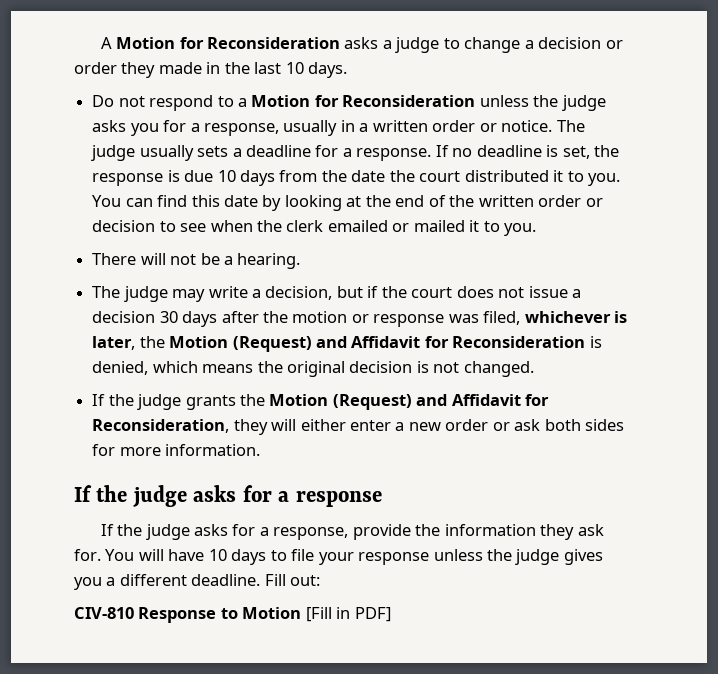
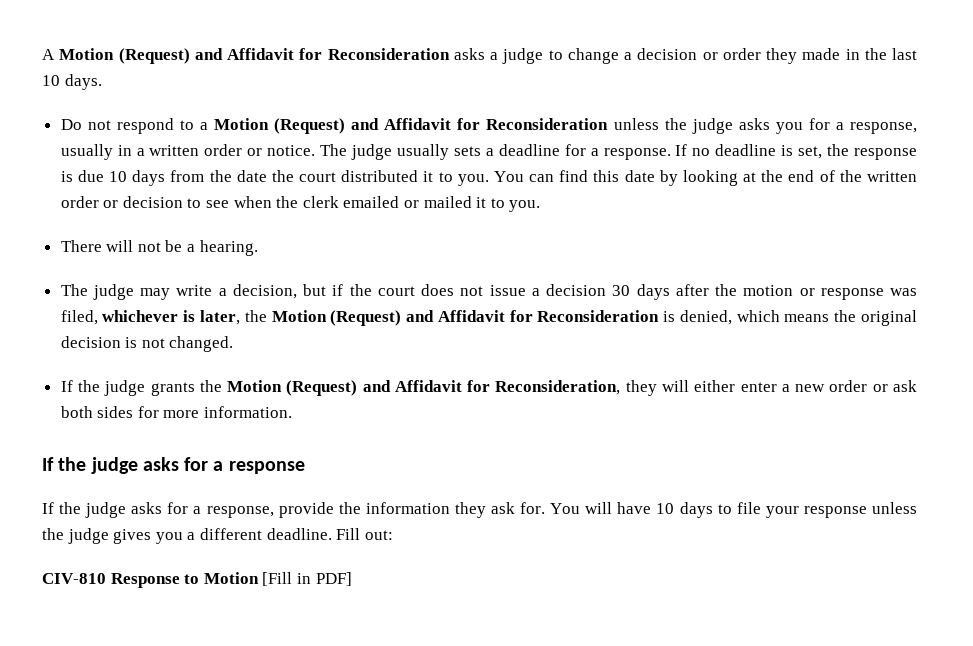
- A Motion for Reconsideration asks a judge to change a decision or order they made in the last 10 days.
+ A Motion (Request) and Affidavit for Reconsideration asks a judge to change a decision or order they made in the last 10 days.
- Do not respond to a Motion for Reconsideration unless the judge asks you for a response, usually in a written order or notice.
+ Do not respond to a Motion (Request) and Affidavit for Reconsideration unless the judge asks you for a response, usually in a written order or notice.

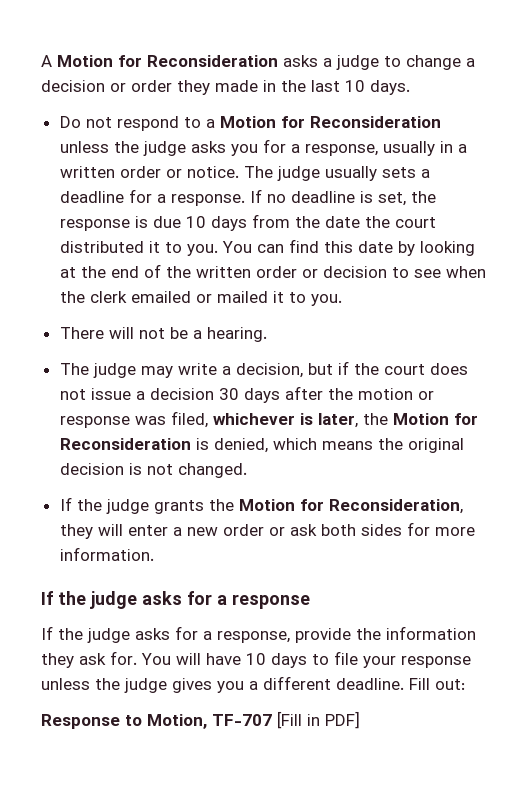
- A Motion (Request) and Affidavit for Reconsideration asks a judge to change a decision or order they made in the last 10 days.
+ A Motion for Reconsideration asks a judge to change a decision or order they made in the last 10 days.
- Do not respond to a Motion (Request) and Affidavit for Reconsideration unless the judge asks you for a response, usually in a written order or notice.
+ Do not respond to a Motion for Reconsideration unless the judge asks you for a response, usually in a written order or notice.
- The judge may write a decision, but if the court does not issue a decision 30 days after the motion or response was filed, whichever is later, the Motion (Request) and Affidavit for Reconsideration is denied, which means the original decision is not changed.
+ The judge may write a decision, but if the court does not issue a decision 30 days after the motion or response was filed, whichever is later, the Motion for Reconsideration is denied, which means the original decision is not changed.
- If the judge grants the Motion (Request) and Affidavit for Reconsideration, they will either enter a new order or ask both sides for more information.
+ If the judge grants the Motion for Reconsideration, they will enter a new order or ask both sides for more information.
- CIV-810 Response to Motion [Fill in PDF]
+ Response to Motion, TF-707 [Fill in PDF]

